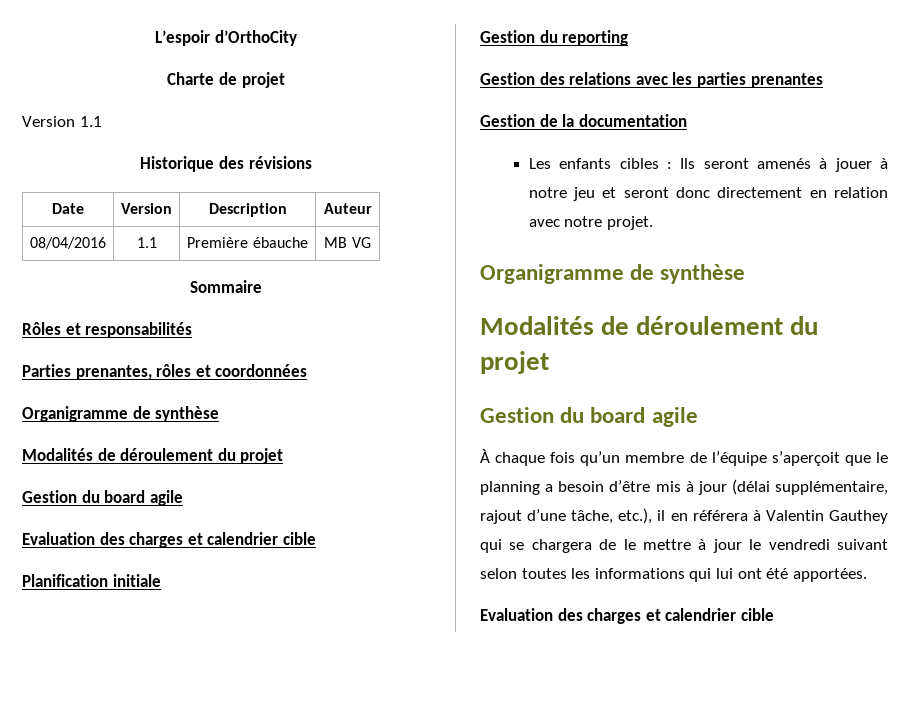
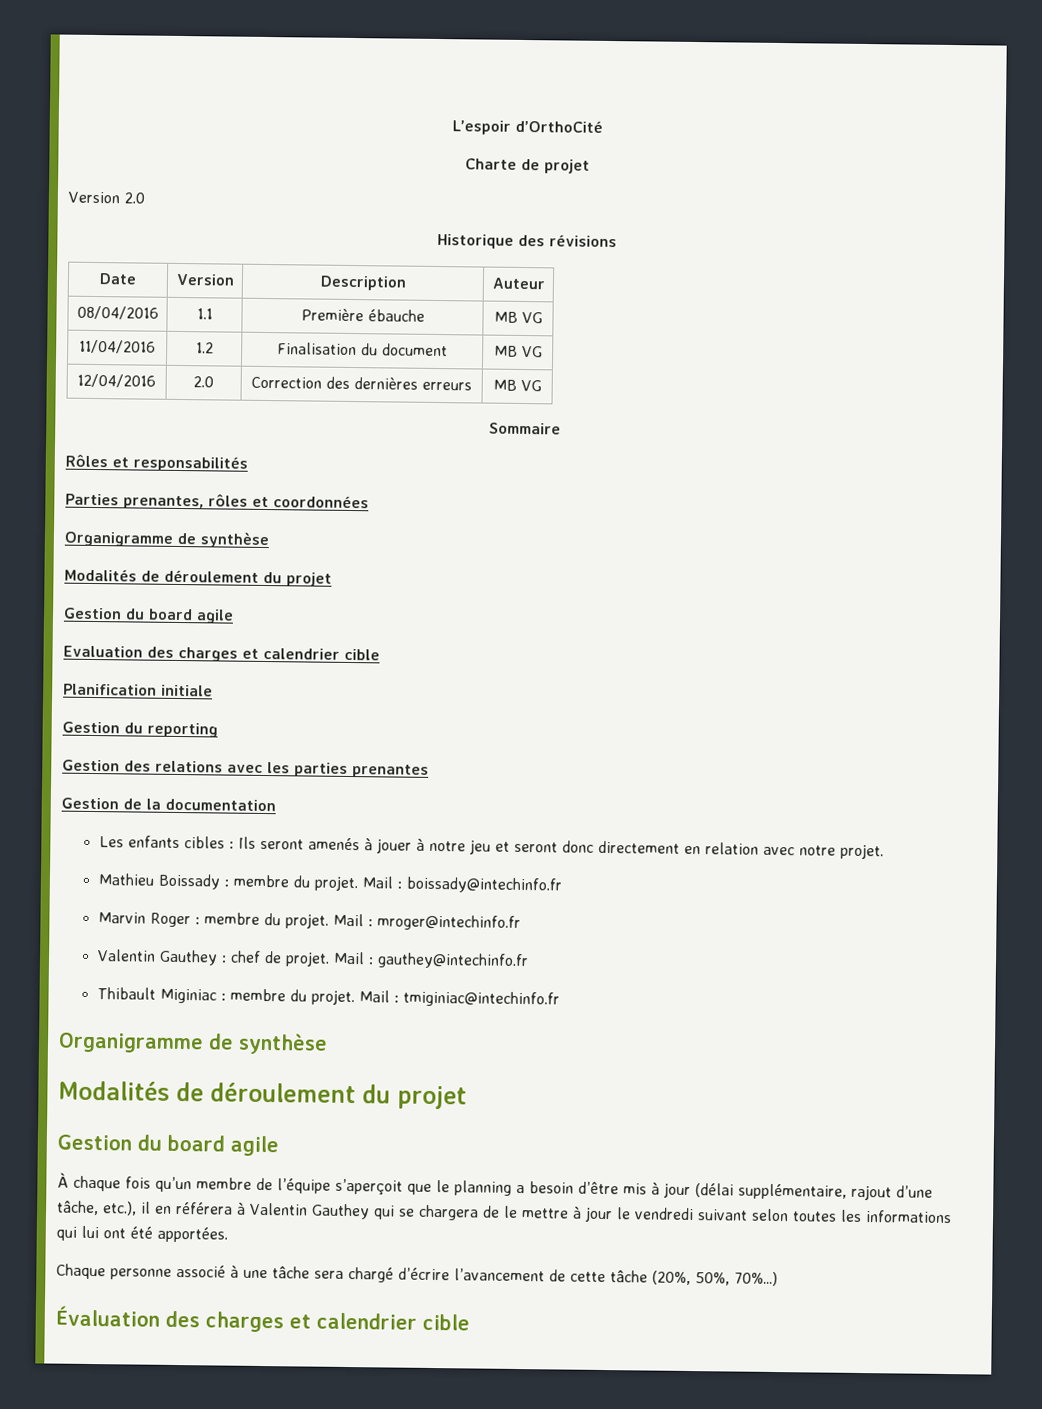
- L’espoir d’OrthoCity
+ L’espoir d’OrthoCité
- Version 1.1
+ Version 2.0
+ 11/04/2016 | 1.2 | Finalisation du document | MB VG
+ 12/04/2016 | 2.0 | Correction des dernières erreurs | MB VG
+ Mathieu Boissady : membre du projet. Mail : boissady@intechinfo.fr
+ Marvin Roger : membre du projet. Mail : mroger@intechinfo.fr
+ Valentin Gauthey : chef de projet. Mail : gauthey@intechinfo.fr
+ Thibault Miginiac : membre du projet. Mail : tmiginiac@intechinfo.fr
  À chaque fois qu’un membre de l’équipe s’aperçoit que le planning a besoin d’être mis à jour (délai supplémentaire, rajout d’une tâche, etc.), il en référera à Valentin Gauthey qui se chargera de le mettre à jour le vendredi suivant selon toutes les informations qui lui ont été apportées.
- Evaluation des charges et calendrier cible
+ Chaque personne associé à une tâche sera chargé d’écrire l’avancement de cette tâche (20%, 50%, 70%...)
+ Évaluation des charges et calendrier cible

